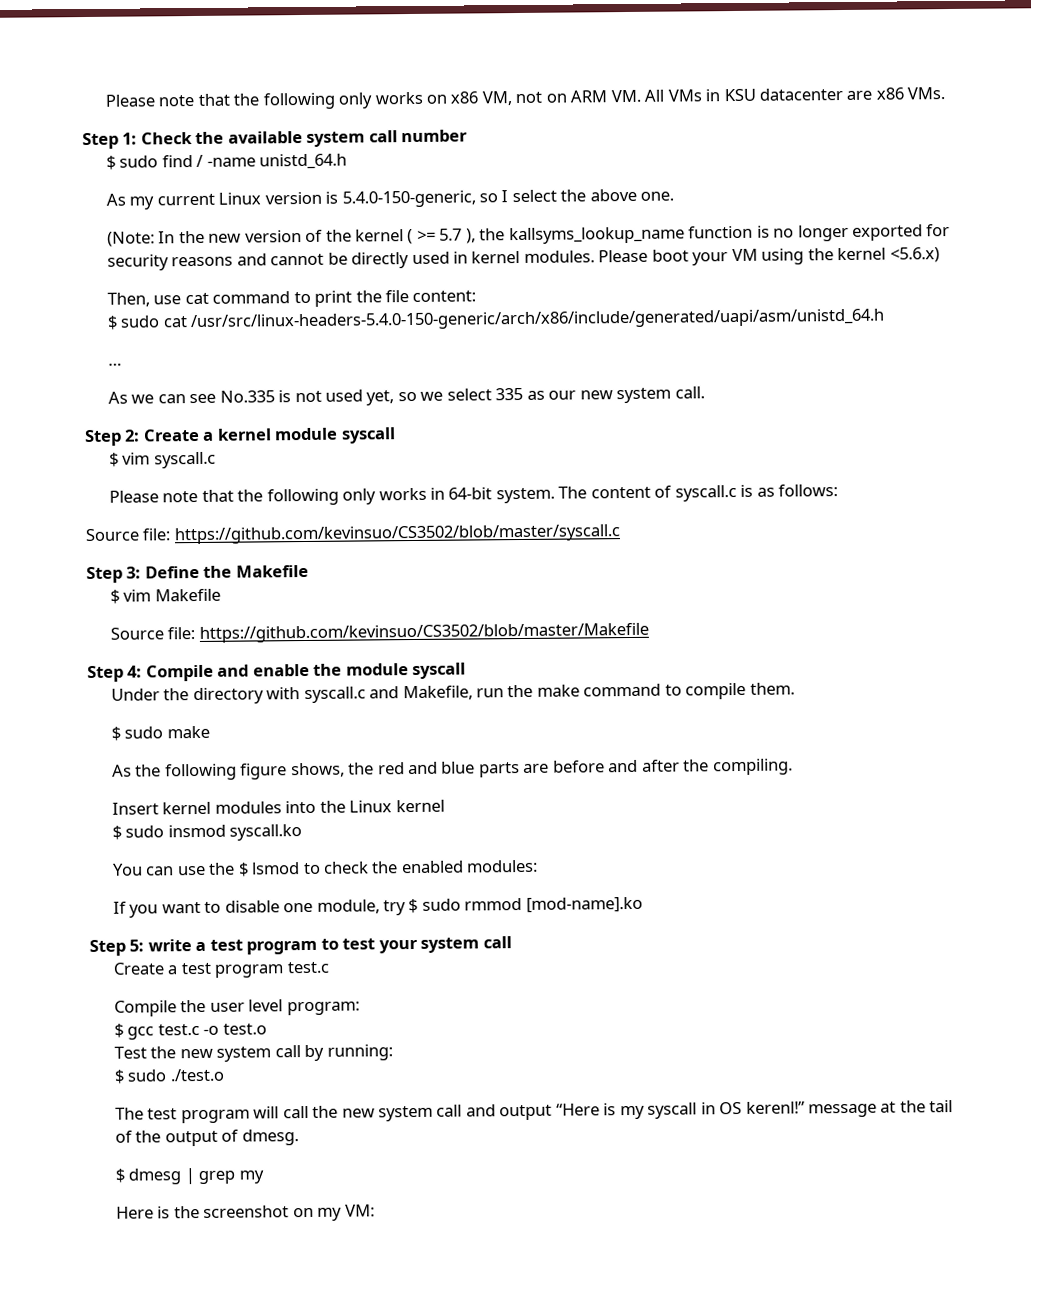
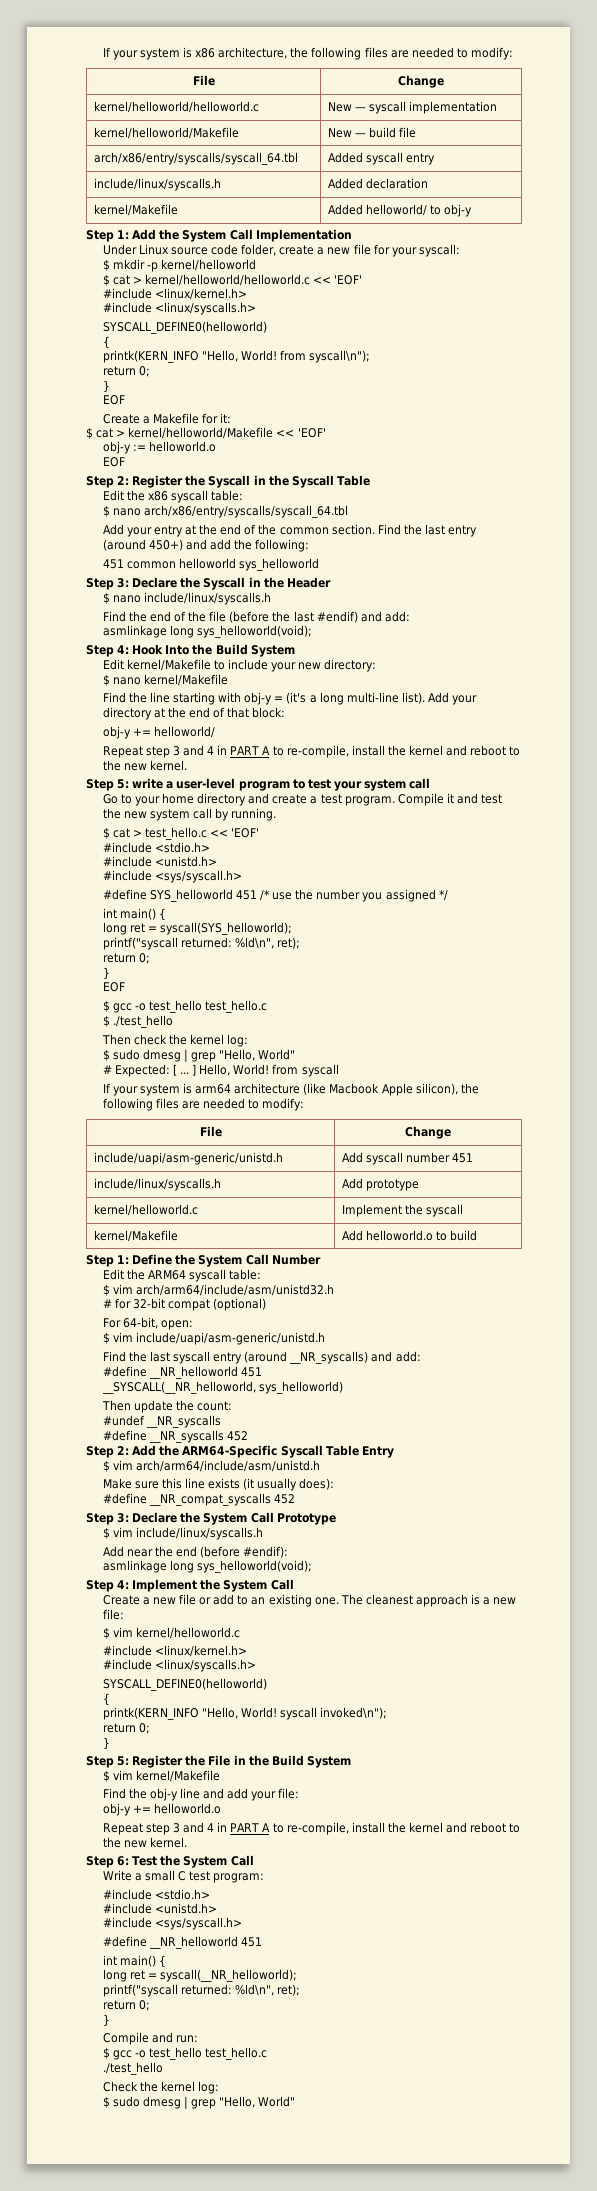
- Please note that the following only works on x86 VM, not on ARM VM. All VMs in KSU datacenter are x86 VMs.
- Step 1: Check the available system call number
- $ sudo find / -name unistd_64.h
- As my current Linux version is 5.4.0-150-generic, so I select the above one.
- (Note: In the new version of the kernel ( >= 5.7 ), the kallsyms_lookup_name function is no longer exported for security reasons and cannot be directly used in kernel modules. Please boot your VM using the kernel <5.6.x)
- Then, use cat command to print the file content:
- $ sudo cat /usr/src/linux-headers-5.4.0-150-generic/arch/x86/include/generated/uapi/asm/unistd_64.h
- …
- As we can see No.335 is not used yet, so we select 335 as our new system call.
- Step 2: Create a kernel module syscall
- $ vim syscall.c
- Please note that the following only works in 64-bit system. The content of syscall.c is as follows:
- Source file: https://github.com/kevinsuo/CS3502/blob/master/syscall.c
- Step 3: Define the Makefile
- $ vim Makefile
- Source file: https://github.com/kevinsuo/CS3502/blob/master/Makefile
- Step 4: Compile and enable the module syscall
- Under the directory with syscall.c and Makefile, run the make command to compile them.
- $ sudo make
- As the following figure shows, the red and blue parts are before and after the compiling.
- Insert kernel modules into the Linux kernel
- $ sudo insmod syscall.ko
- You can use the $ lsmod to check the enabled modules:
- If you want to disable one module, try $ sudo rmmod [mod-name].ko
+ If your system is x86 architecture, the following files are needed to modify:
+ File | Change
+ kernel/helloworld/helloworld.c | New — syscall implementation
+ kernel/helloworld/Makefile | New — build file
+ arch/x86/entry/syscalls/syscall_64.tbl | Added syscall entry
+ include/linux/syscalls.h | Added declaration
+ kernel/Makefile | Added helloworld/ to obj-y
+ Step 1: Add the System Call Implementation
+ Under Linux source code folder, create a new file for your syscall:
+ $ mkdir -p kernel/helloworld
+ $ cat > kernel/helloworld/helloworld.c << 'EOF'
+ #include <linux/kernel.h>
+ #include <linux/syscalls.h>
+ SYSCALL_DEFINE0(helloworld)
+ {
+ printk(KERN_INFO "Hello, World! from syscall\n");
+ return 0;
+ }
+ EOF
+ Create a Makefile for it:
+ $ cat > kernel/helloworld/Makefile << 'EOF'
+ obj-y := helloworld.o
+ EOF
+ Step 2: Register the Syscall in the Syscall Table
+ Edit the x86 syscall table:
+ $ nano arch/x86/entry/syscalls/syscall_64.tbl
+ Add your entry at the end of the common section. Find the last entry (around 450+) and add the following:
+ 451 common helloworld sys_helloworld
+ Step 3: Declare the Syscall in the Header
+ $ nano include/linux/syscalls.h
+ Find the end of the file (before the last #endif) and add:
+ asmlinkage long sys_helloworld(void);
+ Step 4: Hook Into the Build System
+ Edit kernel/Makefile to include your new directory:
+ $ nano kernel/Makefile
+ Find the line starting with obj-y = (it's a long multi-line list). Add your directory at the end of that block:
+ obj-y += helloworld/
+ Repeat step 3 and 4 in PART A to re-compile, install the kernel and reboot to the new kernel.
- Step 5: write a test program to test your system call
+ Step 5: write a user-level program to test your system call
- Create a test program test.c
- Compile the user level program:
- $ gcc test.c -o test.o
- Test the new system call by running:
- $ sudo ./test.o
- The test program will call the new system call and output “Here is my syscall in OS kerenl!” message at the tail of the output of dmesg.
- $ dmesg | grep my
- Here is the screenshot on my VM:
+ Go to your home directory and create a test program. Compile it and test the new system call by running.
+ $ cat > test_hello.c << 'EOF'
+ #include <stdio.h>
+ #include <unistd.h>
+ #include <sys/syscall.h>
+ #define SYS_helloworld 451 /* use the number you assigned */
+ int main() {
+ long ret = syscall(SYS_helloworld);
+ printf("syscall returned: %ld\n", ret);
+ return 0;
+ }
+ EOF
+ $ gcc -o test_hello test_hello.c
+ $ ./test_hello
+ Then check the kernel log:
+ $ sudo dmesg | grep "Hello, World"
+ # Expected: [ ... ] Hello, World! from syscall
+ If your system is arm64 architecture (like Macbook Apple silicon), the following files are needed to modify:
+ File | Change
+ include/uapi/asm-generic/unistd.h | Add syscall number 451
+ include/linux/syscalls.h | Add prototype
+ kernel/helloworld.c | Implement the syscall
+ kernel/Makefile | Add helloworld.o to build
+ Step 1: Define the System Call Number
+ Edit the ARM64 syscall table:
+ $ vim arch/arm64/include/asm/unistd32.h
+ # for 32-bit compat (optional)
+ For 64-bit, open:
+ $ vim include/uapi/asm-generic/unistd.h
+ Find the last syscall entry (around __NR_syscalls) and add:
+ #define __NR_helloworld 451
+ __SYSCALL(__NR_helloworld, sys_helloworld)
+ Then update the count:
+ #undef __NR_syscalls
+ #define __NR_syscalls 452
+ Step 2: Add the ARM64-Specific Syscall Table Entry
+ $ vim arch/arm64/include/asm/unistd.h
+ Make sure this line exists (it usually does):
+ #define __NR_compat_syscalls 452
+ Step 3: Declare the System Call Prototype
+ $ vim include/linux/syscalls.h
+ Add near the end (before #endif):
+ asmlinkage long sys_helloworld(void);
+ Step 4: Implement the System Call
+ Create a new file or add to an existing one. The cleanest approach is a new file:
+ $ vim kernel/helloworld.c
+ #include <linux/kernel.h>
+ #include <linux/syscalls.h>
+ SYSCALL_DEFINE0(helloworld)
+ {
+ printk(KERN_INFO "Hello, World! syscall invoked\n");
+ return 0;
+ }
+ Step 5: Register the File in the Build System
+ $ vim kernel/Makefile
+ Find the obj-y line and add your file:
+ obj-y += helloworld.o
+ Repeat step 3 and 4 in PART A to re-compile, install the kernel and reboot to the new kernel.
+ Step 6: Test the System Call
+ Write a small C test program:
+ #include <stdio.h>
+ #include <unistd.h>
+ #include <sys/syscall.h>
+ #define __NR_helloworld 451
+ int main() {
+ long ret = syscall(__NR_helloworld);
+ printf("syscall returned: %ld\n", ret);
+ return 0;
+ }
+ Compile and run:
+ $ gcc -o test_hello test_hello.c
+ ./test_hello
+ Check the kernel log:
+ $ sudo dmesg | grep "Hello, World"

